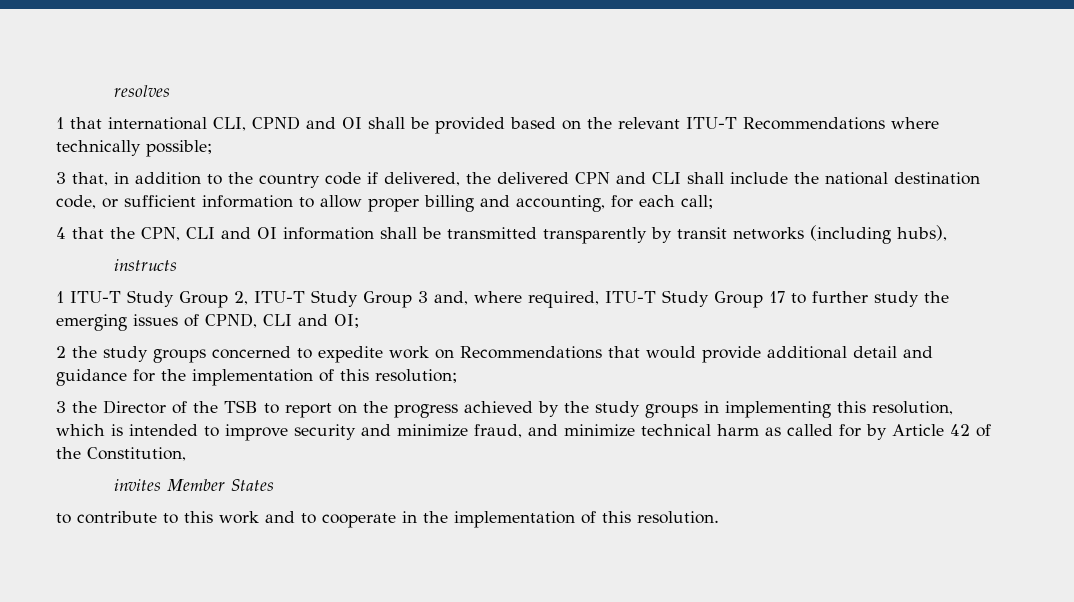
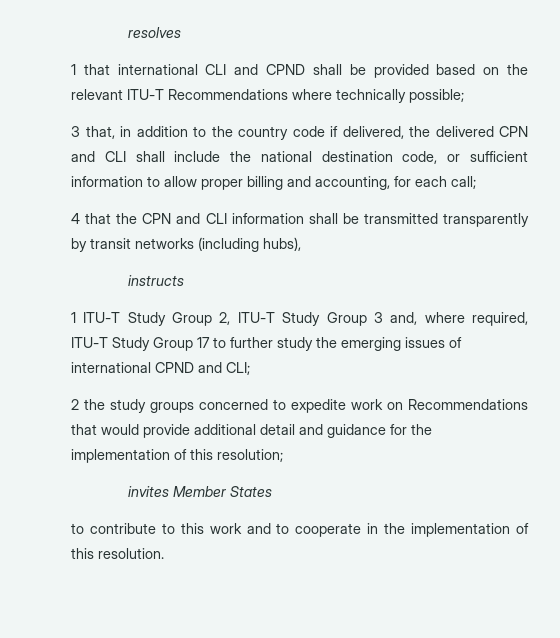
- 1 that international CLI, CPND and OI shall be provided based on the relevant ITU-T Recommendations where technically possible;
+ 1 that international CLI and CPND shall be provided based on the relevant ITU-T Recommendations where technically possible;
- 4 that the CPN, CLI and OI information shall be transmitted transparently by transit networks (including hubs),
+ 4 that the CPN and CLI information shall be transmitted transparently by transit networks (including hubs),
- 1 ITU-T Study Group 2, ITU-T Study Group 3 and, where required, ITU-T Study Group 17 to further study the emerging issues of CPND, CLI and OI;
+ 1 ITU-T Study Group 2, ITU-T Study Group 3 and, where required, ITU-T Study Group 17 to further study the emerging issues of international CPND and CLI;
- 3 the Director of the TSB to report on the progress achieved by the study groups in implementing this resolution, which is intended to improve security and minimize fraud, and minimize technical harm as called for by Article 42 of the Constitution,

